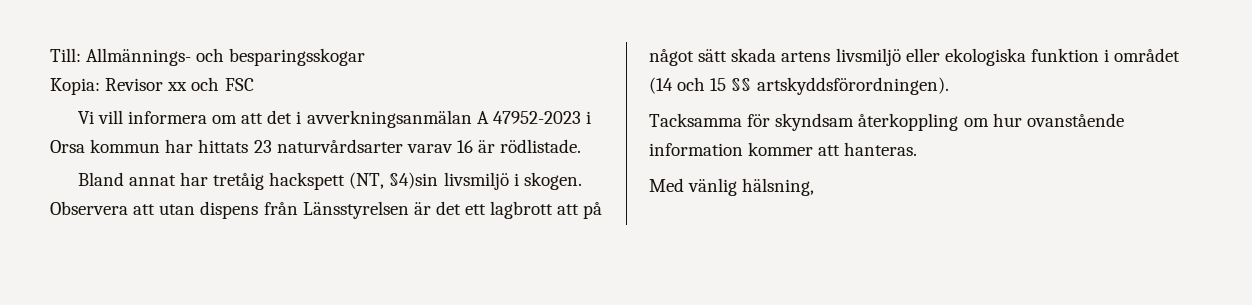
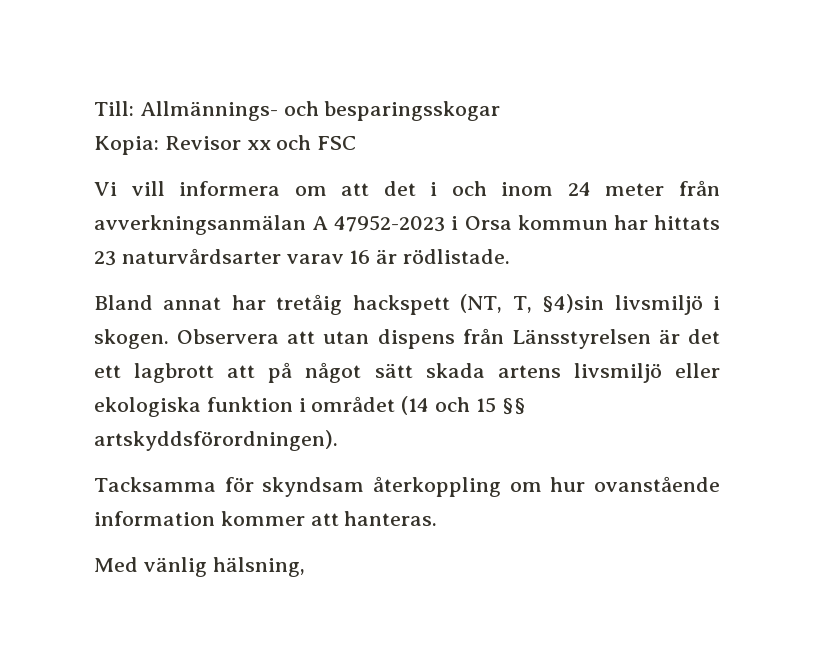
- Vi vill informera om att det i avverkningsanmälan A 47952-2023 i Orsa kommun har hittats 23 naturvårdsarter varav 16 är rödlistade.
+ Vi vill informera om att det i och inom 24 meter från avverkningsanmälan A 47952-2023 i Orsa kommun har hittats 23 naturvårdsarter varav 16 är rödlistade.
- Bland annat har tretåig hackspett (NT, §4)sin livsmiljö i skogen.
+ Bland annat har tretåig hackspett (NT, T, §4)sin livsmiljö i skogen.

